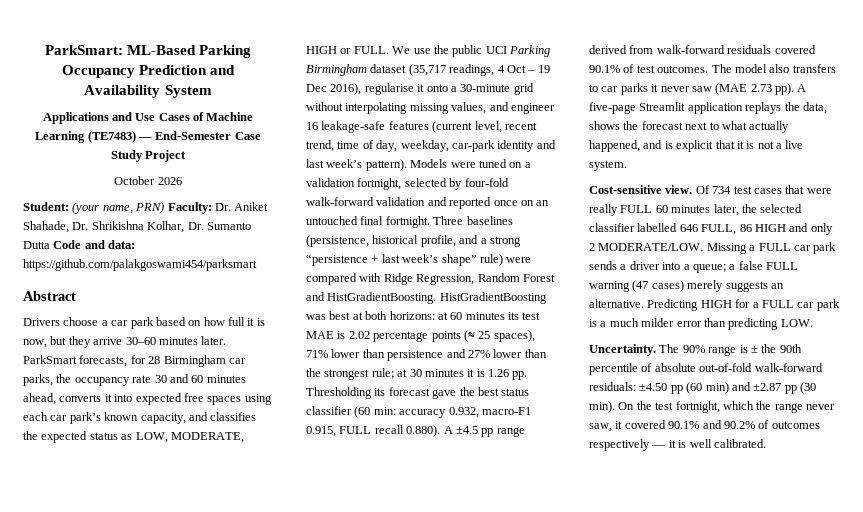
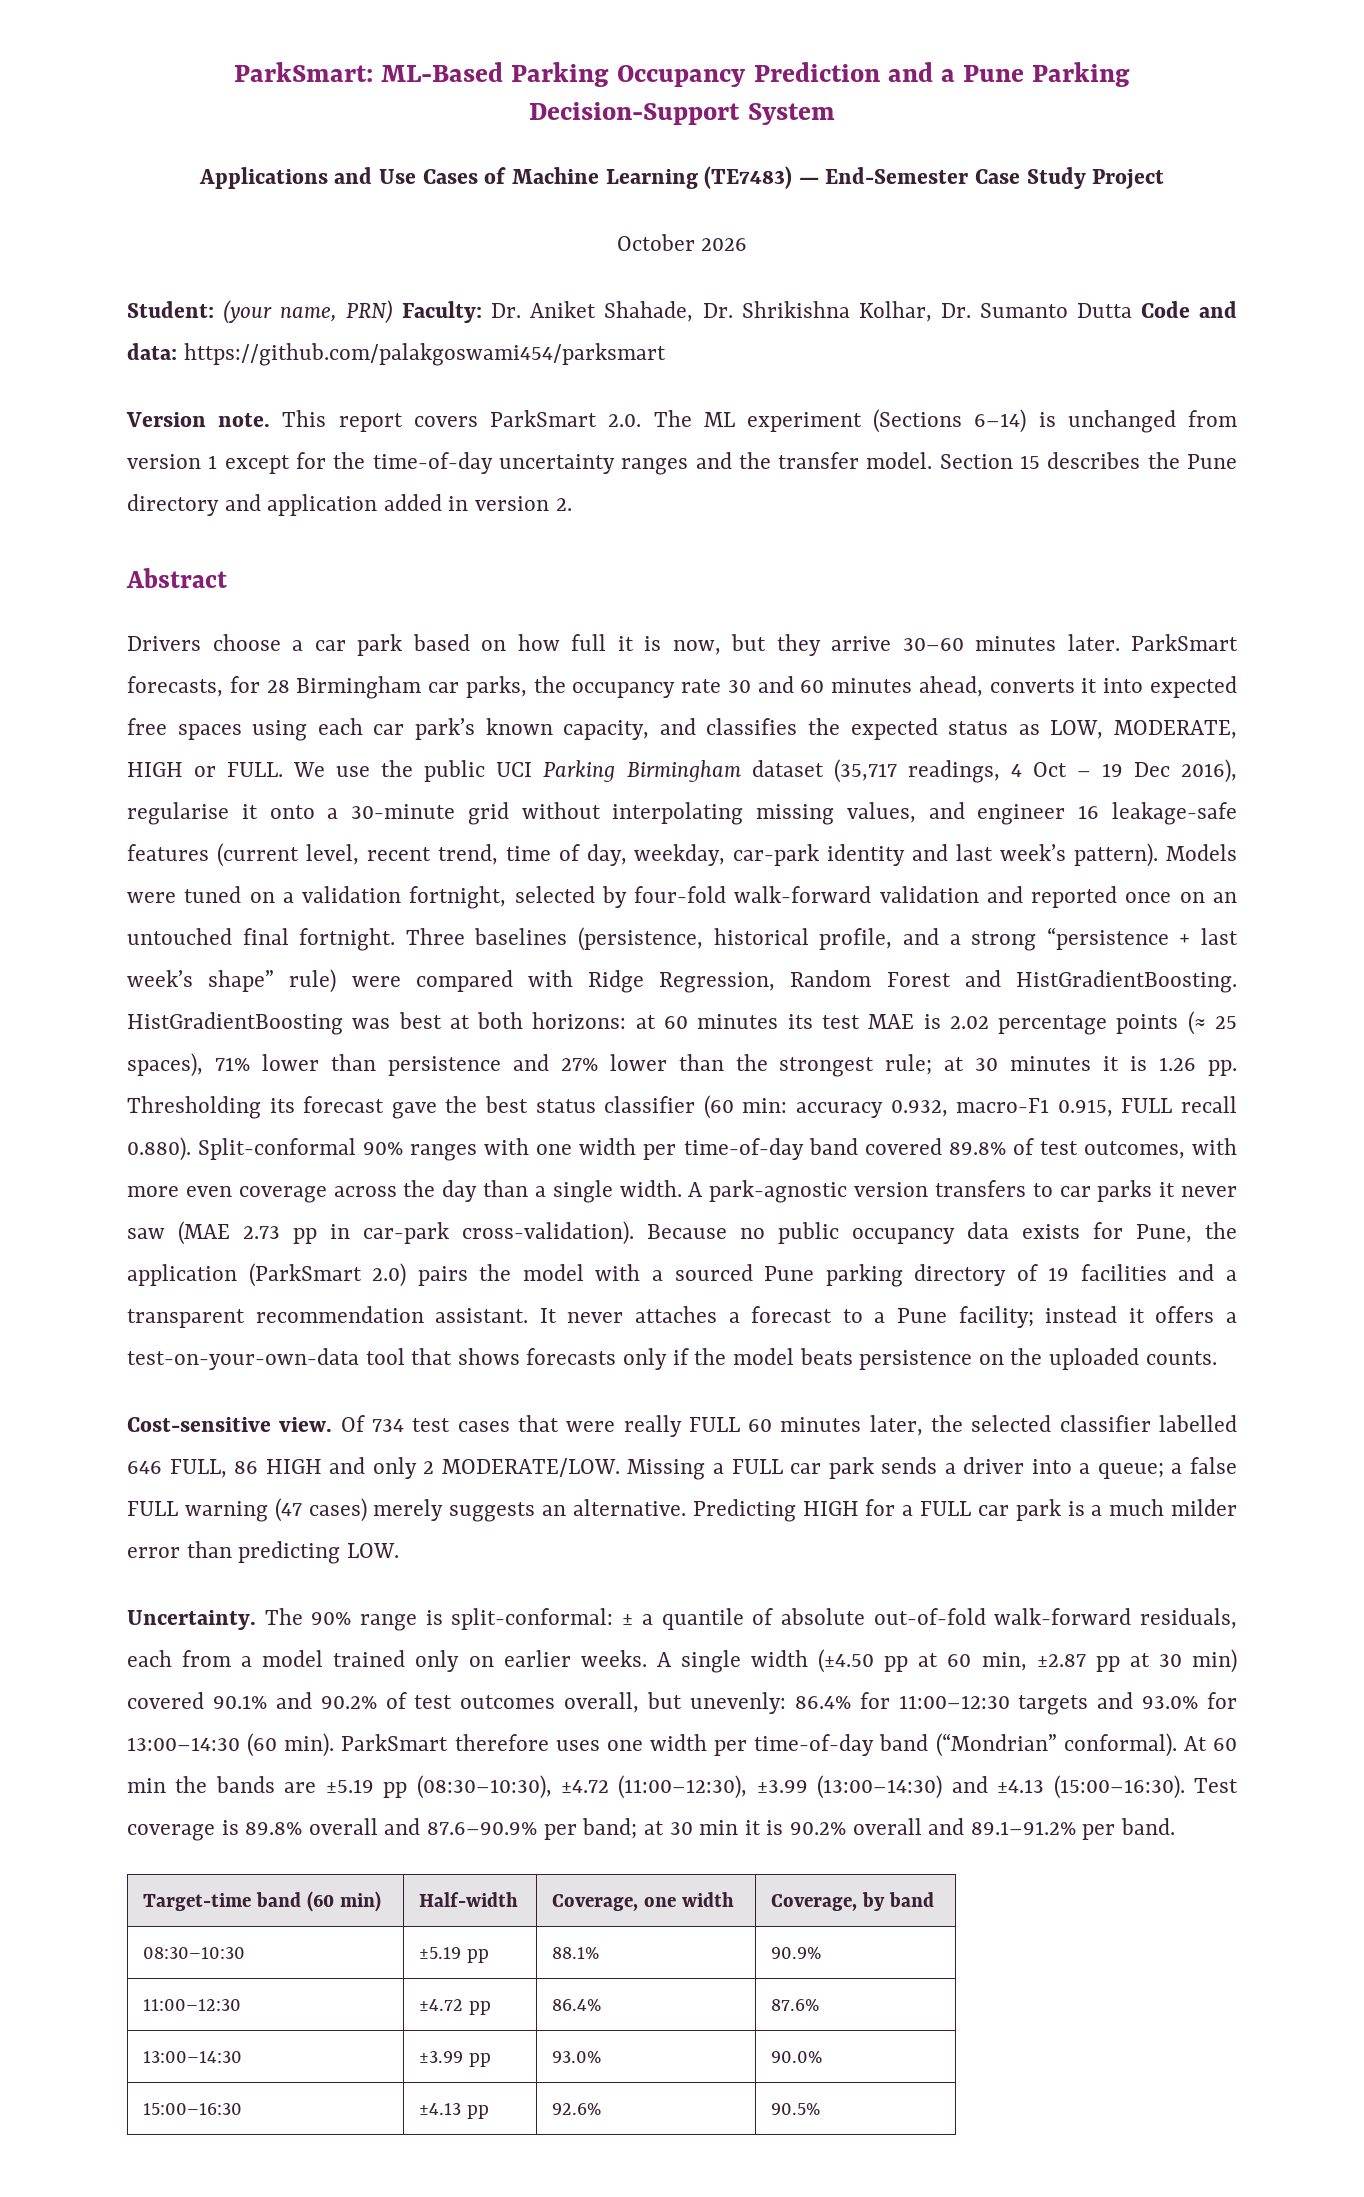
- ParkSmart: ML-Based Parking Occupancy Prediction and Availability System
+ ParkSmart: ML-Based Parking Occupancy Prediction and a Pune Parking Decision-Support System
+ Version note. This report covers ParkSmart 2.0. The ML experiment (Sections 6–14) is unchanged from version 1 except for the time-of-day uncertainty ranges and the transfer model. Section 15 describes the Pune directory and application added in version 2.
- accuracy 0.932, macro-F1 0.915, FULL recall 0.880). A ±4.5 pp range derived from walk-forward residuals covered 90.1% of test outcomes. The model also transfers to car parks it never saw (MAE 2.73 pp). A five-page Streamlit application replays the data, shows the forecast next to what actually happened, and is explicit that it is not a live system.
+ accuracy 0.932, macro-F1 0.915, FULL recall 0.880). Split-conformal 90% ranges with one width per time-of-day band covered 89.8% of test outcomes, with more even coverage across the day than a single width. A park-agnostic version transfers to car parks it never saw (MAE 2.73 pp in car-park cross-validation). Because no public occupancy data exists for Pune, the application (ParkSmart 2.0) pairs the model with a sourced Pune parking directory of 19 facilities and a transparent recommendation assistant. It never attaches a forecast to a Pune facility; instead it offers a test-on-your-own-data tool that shows forecasts only if the model beats persistence on the uploaded counts.
- The 90% range is ± the 90th percentile of absolute out-of-fold walk-forward residuals: ±4.50 pp (60 min) and ±2.87 pp (30 min). On the test fortnight, which the range never saw, it covered 90.1% and 90.2% of outcomes respectively — it is well calibrated.
+ The 90% range is split-conformal: ± a quantile of absolute out-of-fold walk-forward residuals, each from a model trained only on earlier weeks. A single width (±4.50 pp at 60 min, ±2.87 pp at 30 min) covered 90.1% and 90.2% of test outcomes overall, but unevenly: 86.4% for 11:00–12:30 targets and 93.0% for 13:00–14:30 (60 min). ParkSmart therefore uses one width per time-of-day band (“Mondrian” conformal). At 60 min the bands are ±5.19 pp (08:30–10:30), ±4.72 (11:00–12:30), ±3.99 (13:00–14:30) and ±4.13 (15:00–16:30). Test coverage is 89.8% overall and 87.6–90.9% per band; at 30 min it is 90.2% overall and 89.1–91.2% per band.
+ Target-time band (60 min) | Half-width | Coverage, one width | Coverage, by band
+ 08:30–10:30 | ±5.19 pp | 88.1% | 90.9%
+ 11:00–12:30 | ±4.72 pp | 86.4% | 87.6%
+ 13:00–14:30 | ±3.99 pp | 93.0% | 90.0%
+ 15:00–16:30 | ±4.13 pp | 92.6% | 90.5%

